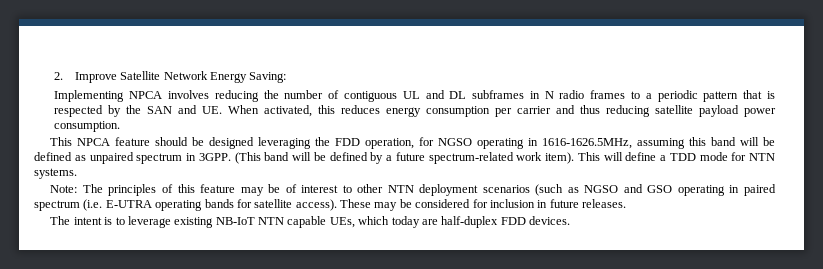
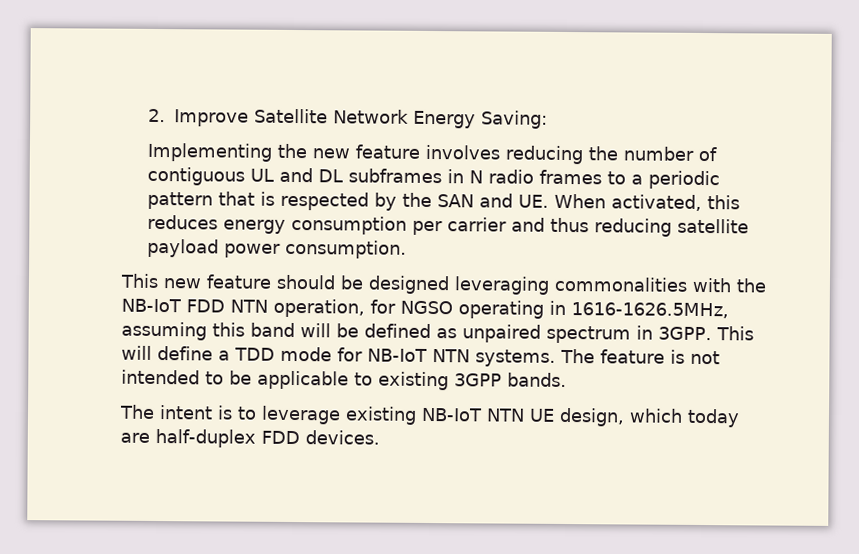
- Implementing NPCA involves reducing the number of contiguous UL and DL subframes in N radio frames to a periodic pattern that is respected by the SAN and UE. When activated, this reduces energy consumption per carrier and thus reducing satellite payload power consumption.
+ Implementing the new feature involves reducing the number of contiguous UL and DL subframes in N radio frames to a periodic pattern that is respected by the SAN and UE. When activated, this reduces energy consumption per carrier and thus reducing satellite payload power consumption.
- This NPCA feature should be designed leveraging the FDD operation, for NGSO operating in 1616-1626.5MHz, assuming this band will be defined as unpaired spectrum in 3GPP.
+ This new feature should be designed leveraging commonalities with the NB-IoT FDD NTN operation, for NGSO operating in 1616-1626.5MHz, assuming this band will be defined as unpaired spectrum in 3GPP.
- (This band will be defined by a future spectrum-related work item).
- This will define a TDD mode for NTN systems.
- Note: The principles of this feature may be of interest to other NTN deployment scenarios (such as NGSO and GSO operating in paired spectrum (i.e. E-UTRA operating bands for satellite access). These may be considered for inclusion in future releases.
+ This will define a TDD mode for NB-IoT NTN systems. The feature is not intended to be applicable to existing 3GPP bands.
- The intent is to leverage existing NB-IoT NTN capable UEs, which today are half-duplex FDD devices.
+ The intent is to leverage existing NB-IoT NTN UE design, which today are half-duplex FDD devices.

